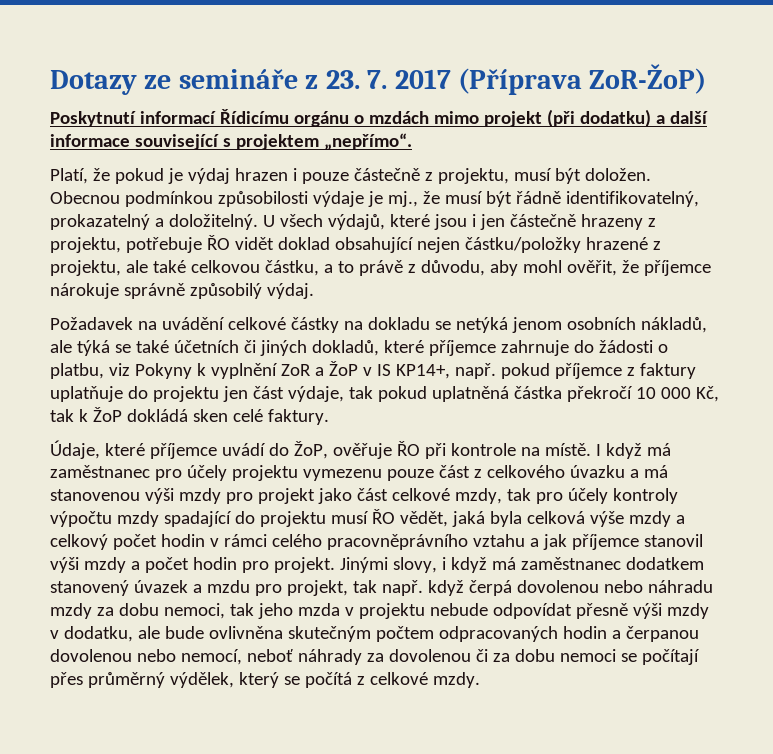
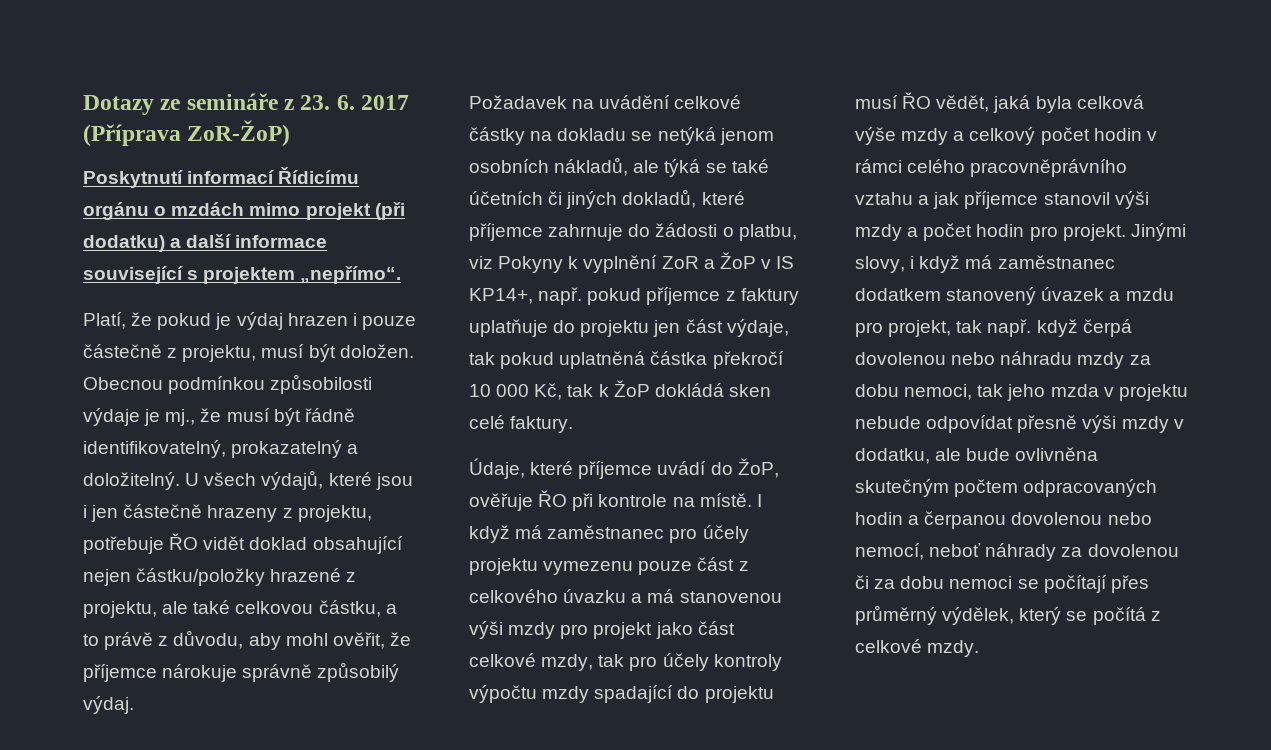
- Dotazy ze semináře z 23. 7. 2017 (Příprava ZoR-ŽoP)
+ Dotazy ze semináře z 23. 6. 2017 (Příprava ZoR-ŽoP)

